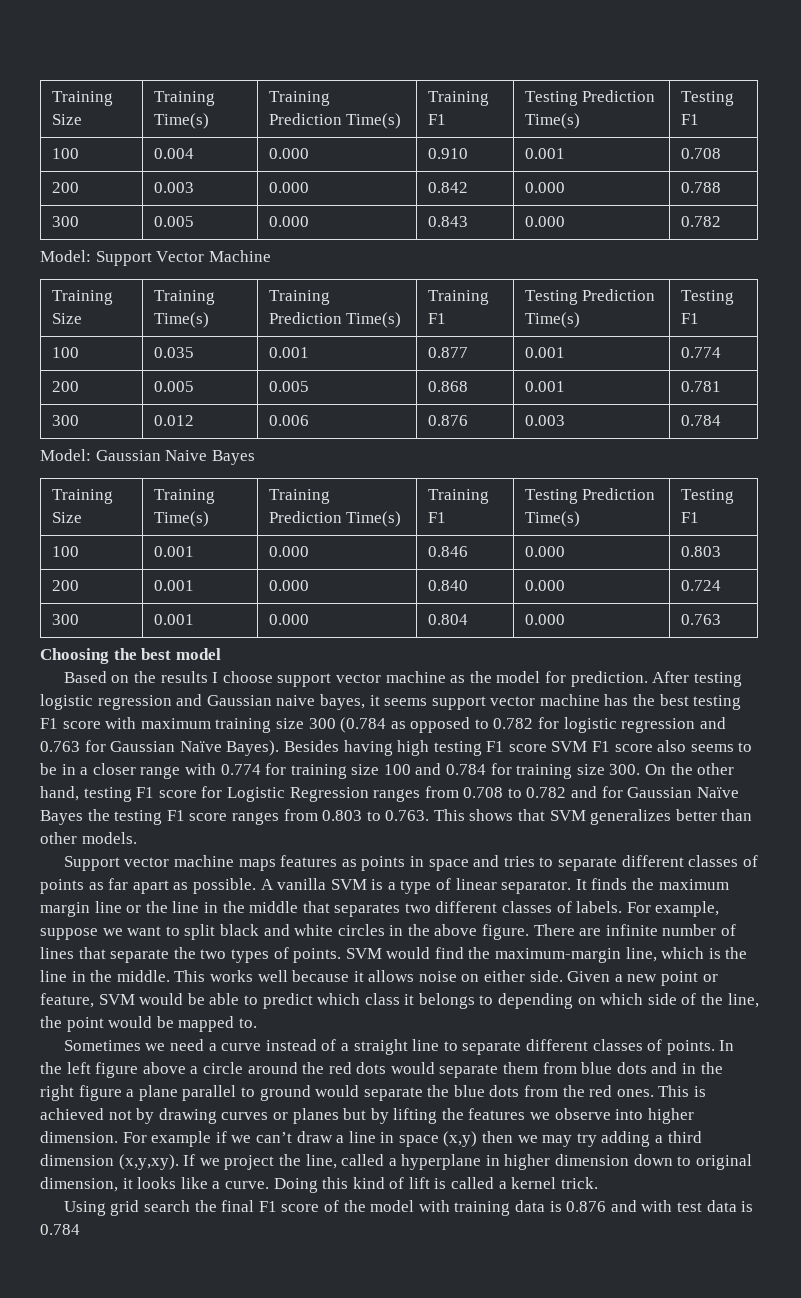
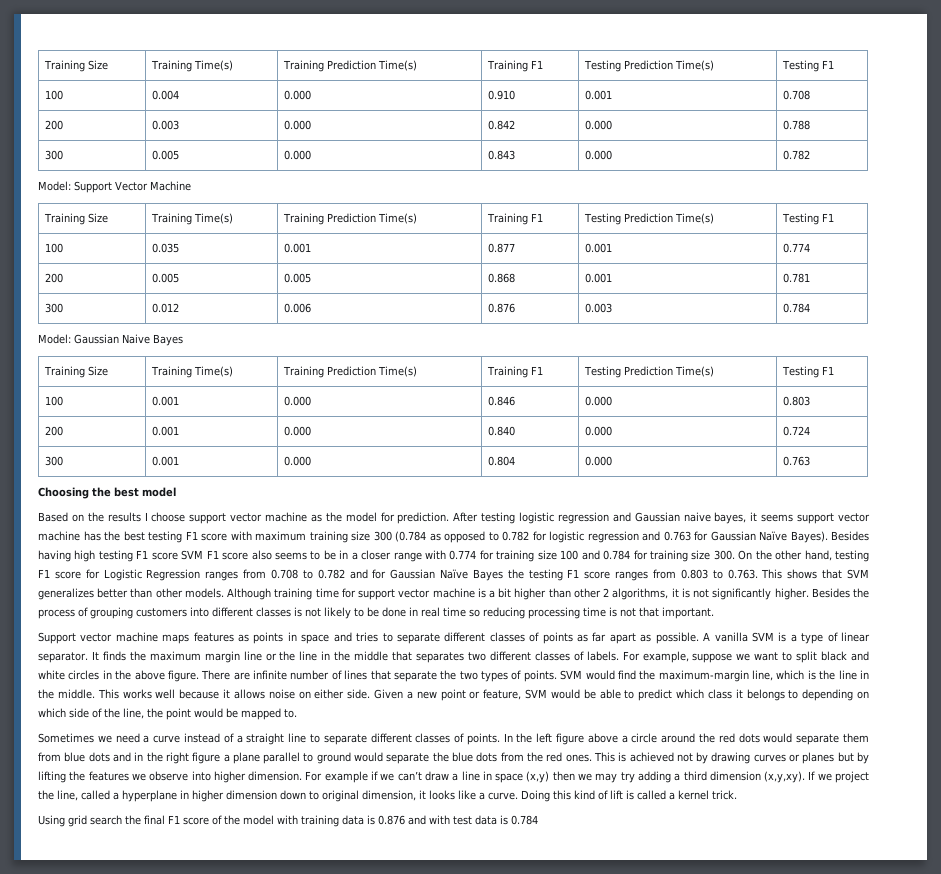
+ Although training time for support vector machine is a bit higher than other 2 algorithms, it is not significantly higher. Besides the process of grouping customers into different classes is not likely to be done in real time so reducing processing time is not that important.

